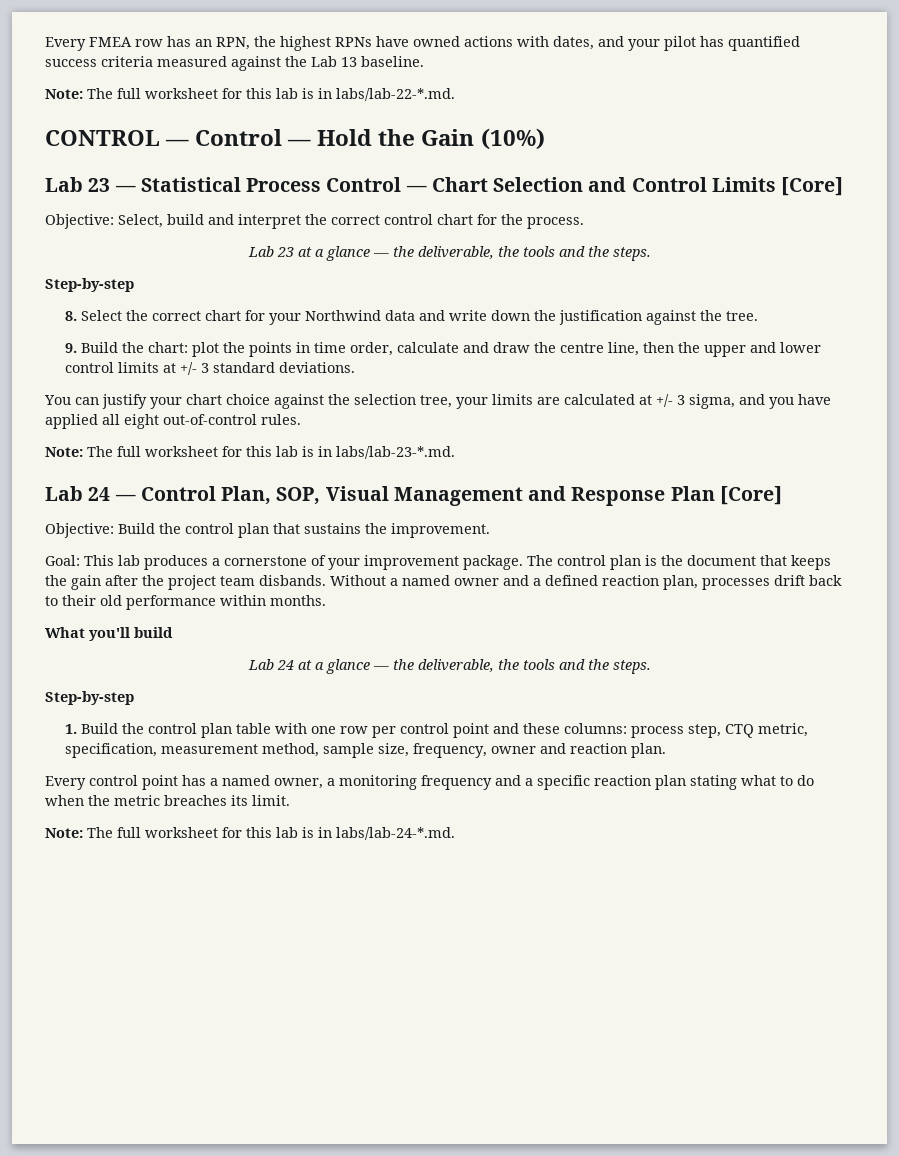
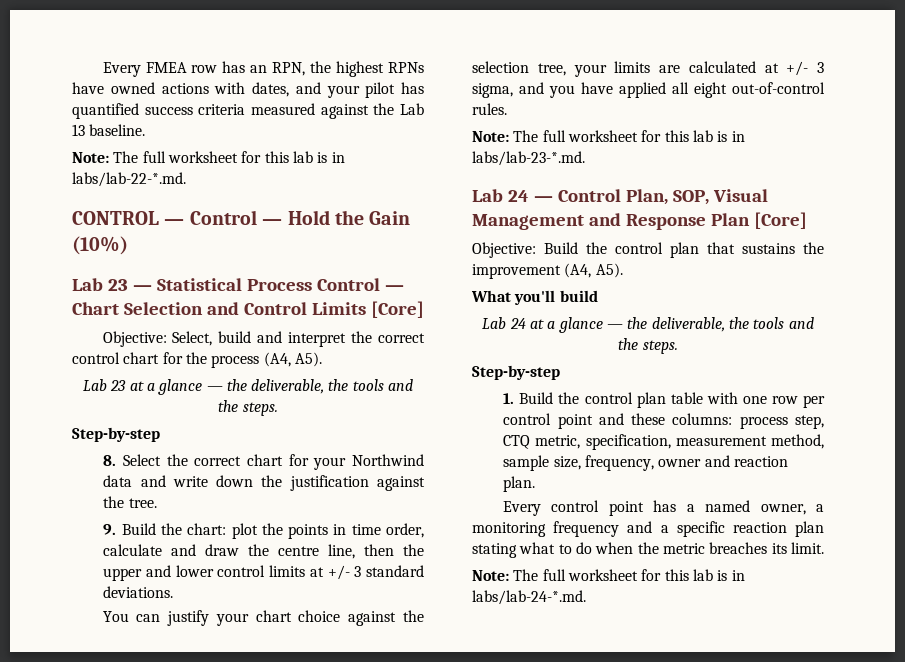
- Objective: Select, build and interpret the correct control chart for the process.
+ Objective: Select, build and interpret the correct control chart for the process (A4, A5).
- Objective: Build the control plan that sustains the improvement.
- Goal: This lab produces a cornerstone of your improvement package. The control plan is the document that keeps the gain after the project team disbands. Without a named owner and a defined reaction plan, processes drift back to their old performance within months.
+ Objective: Build the control plan that sustains the improvement (A4, A5).

